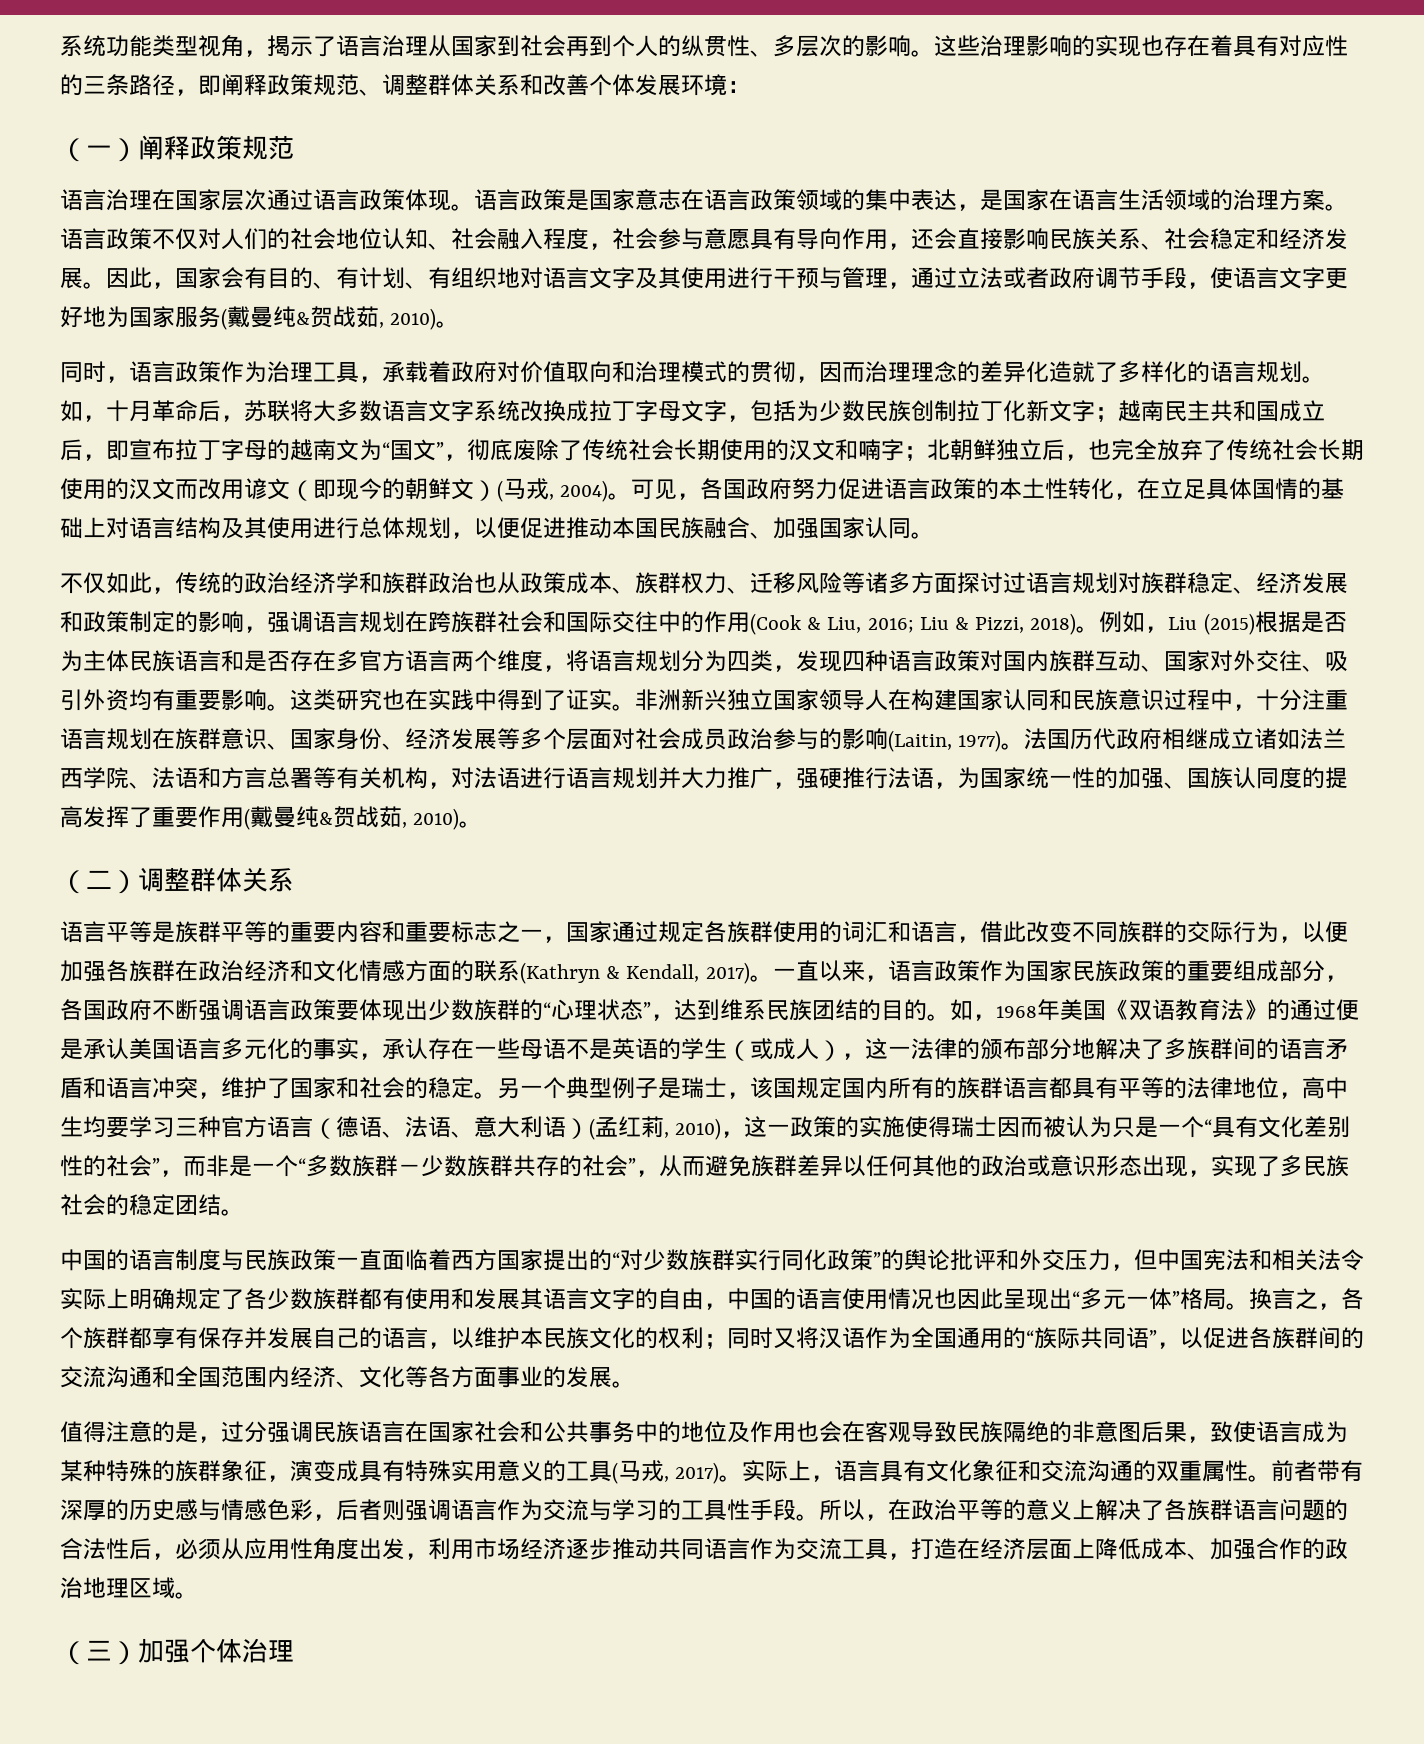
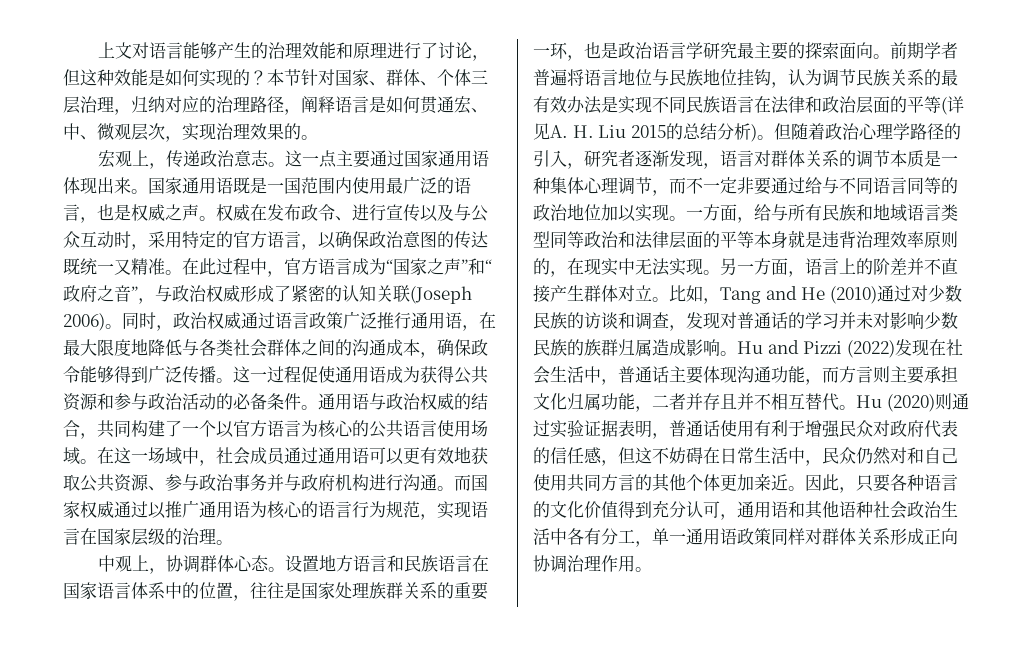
- 系统功能类型视角，揭示了语言治理从国家到社会再到个人的纵贯性、多层次的影响。这些治理影响的实现也存在着具有对应性的三条路径，即阐释政策规范、调整群体关系和改善个体发展环境：
- （一）阐释政策规范
- 语言治理在国家层次通过语言政策体现。语言政策是国家意志在语言政策领域的集中表达，是国家在语言生活领域的治理方案。语言政策不仅对人们的社会地位认知、社会融入程度，社会参与意愿具有导向作用，还会直接影响民族关系、社会稳定和经济发展。因此，国家会有目的、有计划、有组织地对语言文字及其使用进行干预与管理，通过立法或者政府调节手段，使语言文字更好地为国家服务(戴曼纯&贺战茹, 2010)。
- 同时，语言政策作为治理工具，承载着政府对价值取向和治理模式的贯彻，因而治理理念的差异化造就了多样化的语言规划。如，十月革命后，苏联将大多数语言文字系统改换成拉丁字母文字，包括为少数民族创制拉丁化新文字；越南民主共和国成立后，即宣布拉丁字母的越南文为“国文”，彻底废除了传统社会长期使用的汉文和喃字；北朝鲜独立后，也完全放弃了传统社会长期使用的汉文而改用谚文（即现今的朝鲜文）(马戎, 2004)。可见，各国政府努力促进语言政策的本土性转化，在立足具体国情的基础上对语言结构及其使用进行总体规划，以便促进推动本国民族融合、加强国家认同。
- 不仅如此，传统的政治经济学和族群政治也从政策成本、族群权力、迁移风险等诸多方面探讨过语言规划对族群稳定、经济发展和政策制定的影响，强调语言规划在跨族群社会和国际交往中的作用(Cook & Liu, 2016; Liu & Pizzi, 2018)。例如，Liu (2015)根据是否为主体民族语言和是否存在多官方语言两个维度，将语言规划分为四类，发现四种语言政策对国内族群互动、国家对外交往、吸引外资均有重要影响。这类研究也在实践中得到了证实。非洲新兴独立国家领导人在构建国家认同和民族意识过程中，十分注重语言规划在族群意识、国家身份、经济发展等多个层面对社会成员政治参与的影响(Laitin, 1977)。法国历代政府相继成立诸如法兰西学院、法语和方言总署等有关机构，对法语进行语言规划并大力推广，强硬推行法语，为国家统一性的加强、国族认同度的提高发挥了重要作用(戴曼纯&贺战茹, 2010)。
- （二）调整群体关系
- 语言平等是族群平等的重要内容和重要标志之一，国家通过规定各族群使用的词汇和语言，借此改变不同族群的交际行为，以便加强各族群在政治经济和文化情感方面的联系(Kathryn & Kendall, 2017)。一直以来，语言政策作为国家民族政策的重要组成部分，各国政府不断强调语言政策要体现出少数族群的“心理状态”，达到维系民族团结的目的。如，1968年美国《双语教育法》的通过便是承认美国语言多元化的事实，承认存在一些母语不是英语的学生（或成人），这一法律的颁布部分地解决了多族群间的语言矛盾和语言冲突，维护了国家和社会的稳定。另一个典型例子是瑞士，该国规定国内所有的族群语言都具有平等的法律地位，高中生均要学习三种官方语言（德语、法语、意大利语）(孟红莉, 2010)，这一政策的实施使得瑞士因而被认为只是一个“具有文化差别性的社会”，而非是一个“多数族群－少数族群共存的社会”，从而避免族群差异以任何其他的政治或意识形态出现，实现了多民族社会的稳定团结。
- 中国的语言制度与民族政策一直面临着西方国家提出的“对少数族群实行同化政策”的舆论批评和外交压力，但中国宪法和相关法令实际上明确规定了各少数族群都有使用和发展其语言文字的自由，中国的语言使用情况也因此呈现出“多元一体”格局。换言之，各个族群都享有保存并发展自己的语言，以维护本民族文化的权利；同时又将汉语作为全国通用的“族际共同语”，以促进各族群间的交流沟通和全国范围内经济、文化等各方面事业的发展。
- 值得注意的是，过分强调民族语言在国家社会和公共事务中的地位及作用也会在客观导致民族隔绝的非意图后果，致使语言成为某种特殊的族群象征，演变成具有特殊实用意义的工具(马戎, 2017)。实际上，语言具有文化象征和交流沟通的双重属性。前者带有深厚的历史感与情感色彩，后者则强调语言作为交流与学习的工具性手段。所以，在政治平等的意义上解决了各族群语言问题的合法性后，必须从应用性角度出发，利用市场经济逐步推动共同语言作为交流工具，打造在经济层面上降低成本、加强合作的政治地理区域。
- （三）加强个体治理
+ 上文对语言能够产生的治理效能和原理进行了讨论，但这种效能是如何实现的？本节针对国家、群体、个体三层治理，归纳对应的治理路径，阐释语言是如何贯通宏、中、微观层次，实现治理效果的。
+ 宏观上，传递政治意志。这一点主要通过国家通用语体现出来。国家通用语既是一国范围内使用最广泛的语言，也是权威之声。权威在发布政令、进行宣传以及与公众互动时，采用特定的官方语言，以确保政治意图的传达既统一又精准。在此过程中，官方语言成为“国家之声”和“政府之音”，与政治权威形成了紧密的认知关联(Joseph 2006)。同时，政治权威通过语言政策广泛推行通用语，在最大限度地降低与各类社会群体之间的沟通成本，确保政令能够得到广泛传播。这一过程促使通用语成为获得公共资源和参与政治活动的必备条件。通用语与政治权威的结合，共同构建了一个以官方语言为核心的公共语言使用场域。在这一场域中，社会成员通过通用语可以更有效地获取公共资源、参与政治事务并与政府机构进行沟通。而国家权威通过以推广通用语为核心的语言行为规范，实现语言在国家层级的治理。
+ 中观上，协调群体心态。设置地方语言和民族语言在国家语言体系中的位置，往往是国家处理族群关系的重要一环，也是政治语言学研究最主要的探索面向。前期学者普遍将语言地位与民族地位挂钩，认为调节民族关系的最有效办法是实现不同民族语言在法律和政治层面的平等(详见A. H. Liu 2015的总结分析)。但随着政治心理学路径的引入，研究者逐渐发现，语言对群体关系的调节本质是一种集体心理调节，而不一定非要通过给与不同语言同等的政治地位加以实现。一方面，给与所有民族和地域语言类型同等政治和法律层面的平等本身就是违背治理效率原则的，在现实中无法实现。另一方面，语言上的阶差并不直接产生群体对立。比如，Tang and He (2010)通过对少数民族的访谈和调查，发现对普通话的学习并未对影响少数民族的族群归属造成影响。Hu and Pizzi (2022)发现在社会生活中，普通话主要体现沟通功能，而方言则主要承担文化归属功能，二者并存且并不相互替代。Hu (2020)则通过实验证据表明，普通话使用有利于增强民众对政府代表的信任感，但这不妨碍在日常生活中，民众仍然对和自己使用共同方言的其他个体更加亲近。因此，只要各种语言的文化价值得到充分认可，通用语和其他语种社会政治生活中各有分工，单一通用语政策同样对群体关系形成正向协调治理作用。

